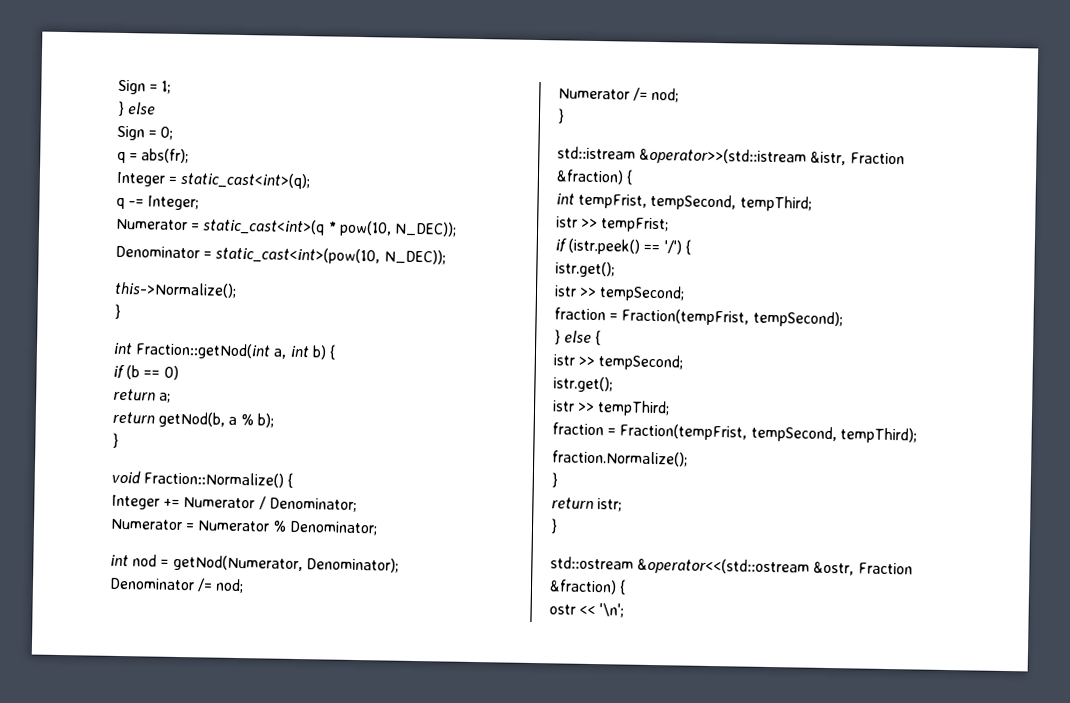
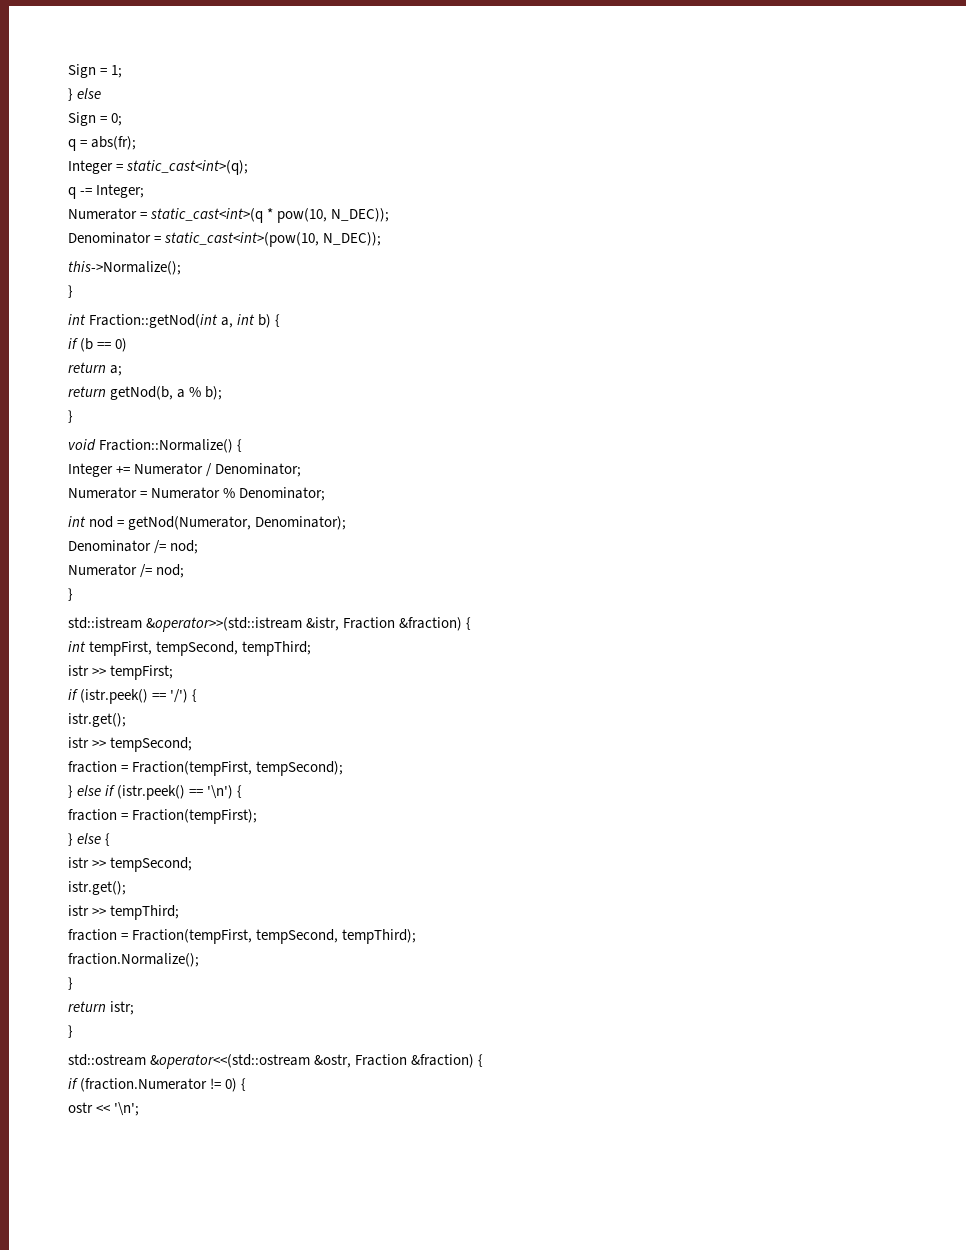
- int tempFrist, tempSecond, tempThird;
+ int tempFirst, tempSecond, tempThird;
- istr >> tempFrist;
+ istr >> tempFirst;
- fraction = Fraction(tempFrist, tempSecond);
+ fraction = Fraction(tempFirst, tempSecond);
+ } else if (istr.peek() == '\n') {
+ fraction = Fraction(tempFirst);
- fraction = Fraction(tempFrist, tempSecond, tempThird);
+ fraction = Fraction(tempFirst, tempSecond, tempThird);
+ if (fraction.Numerator != 0) {

